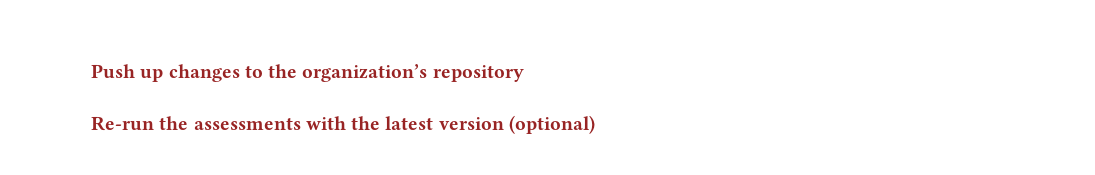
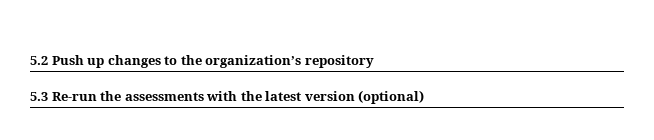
- Push up changes to the organization’s repository
+ 5.2 Push up changes to the organization’s repository
- Re-run the assessments with the latest version (optional)
+ 5.3 Re-run the assessments with the latest version (optional)

